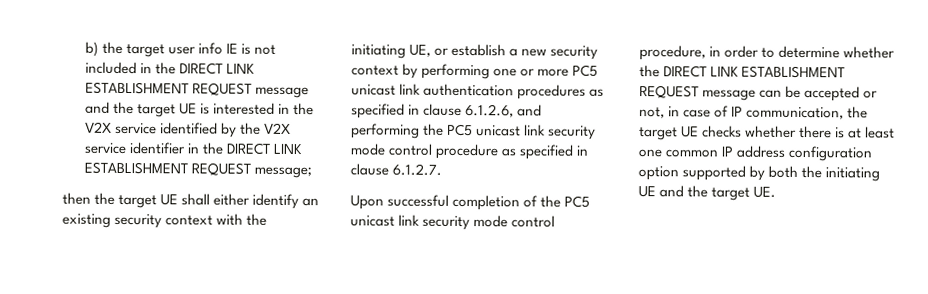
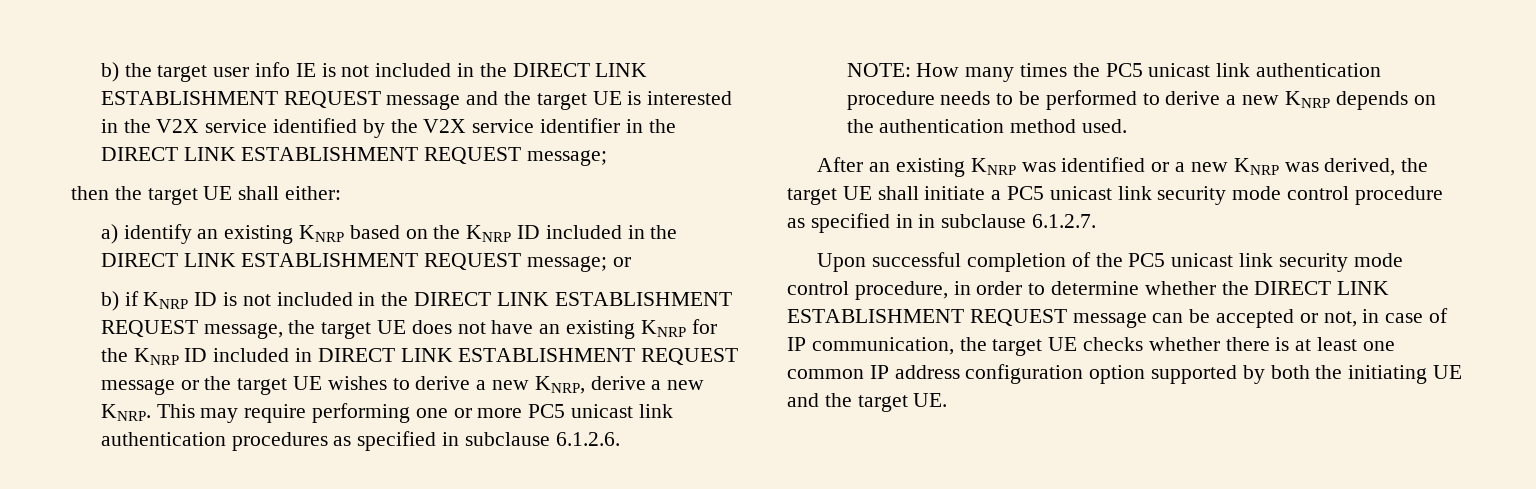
- then the target UE shall either identify an existing security context with the initiating UE, or establish a new security context by performing one or more PC5 unicast link authentication procedures as specified in clause 6.1.2.6, and performing the PC5 unicast link security mode control procedure as specified in clause 6.1.2.7.
+ then the target UE shall either:
+ a) identify an existing KNRP based on the KNRP ID included in the DIRECT LINK ESTABLISHMENT REQUEST message; or
+ b) if KNRP ID is not included in the DIRECT LINK ESTABLISHMENT REQUEST message, the target UE does not have an existing KNRP for the KNRP ID included in DIRECT LINK ESTABLISHMENT REQUEST message or the target UE wishes to derive a new KNRP, derive a new KNRP. This may require performing one or more PC5 unicast link authentication procedures as specified in subclause 6.1.2.6.
+ NOTE: How many times the PC5 unicast link authentication procedure needs to be performed to derive a new KNRP depends on the authentication method used.
+ After an existing KNRP was identified or a new KNRP was derived, the target UE shall initiate a PC5 unicast link security mode control procedure as specified in in subclause 6.1.2.7.

